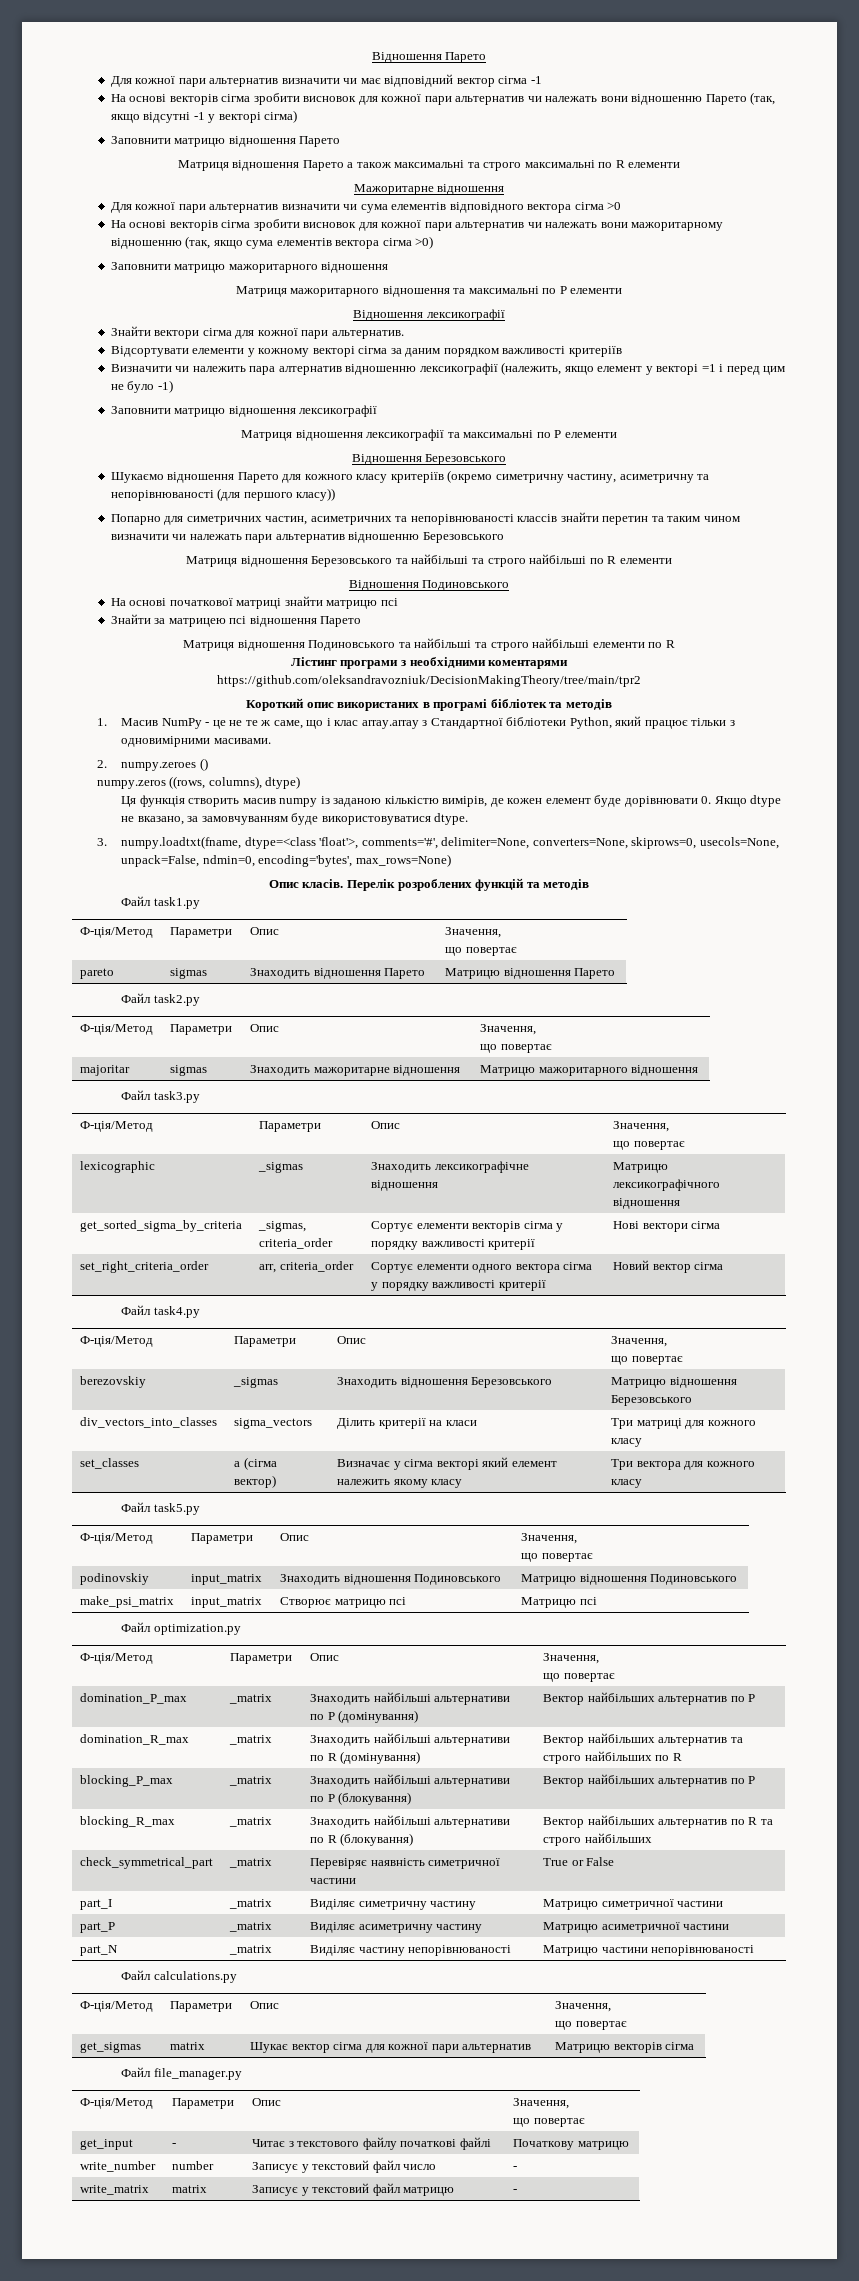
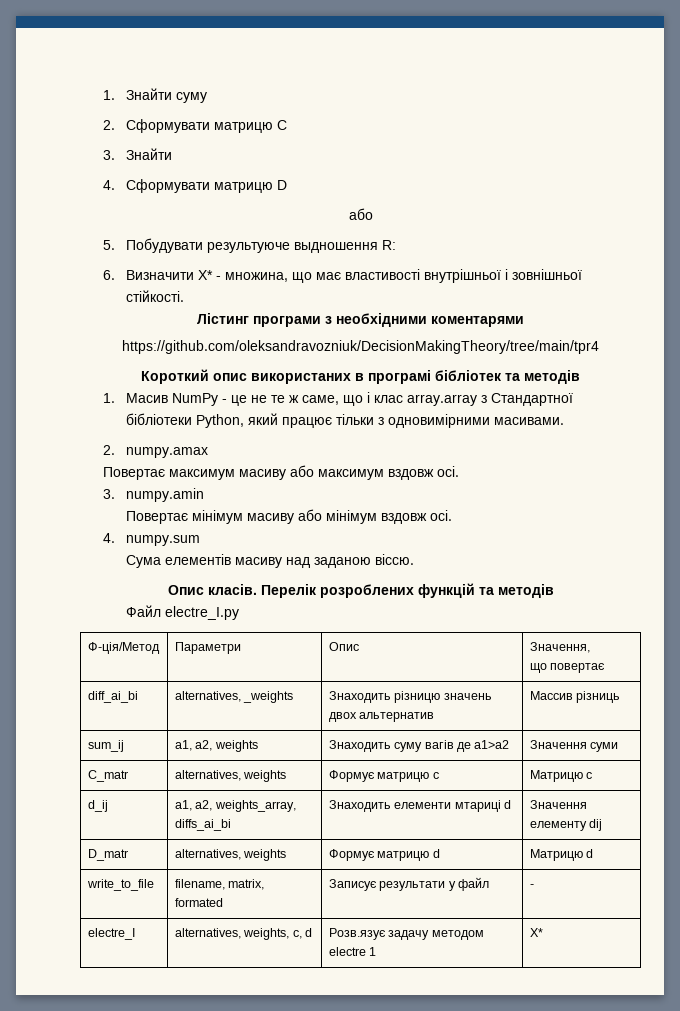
- Відношення Парето
- Для кожної пари альтернатив визначити чи має відповідний вектор сігма -1
- На основі векторів сігма зробити висновок для кожної пари альтернатив чи належать вони відношенню Парето (так, якщо відсутні -1 у векторі сігма)
- Заповнити матрицю відношення Парето
- Матриця відношення Парето а також максимальні та строго максимальні по R елементи
- Мажоритарне відношення
- Для кожної пари альтернатив визначити чи сума елементів відповідного вектора сігма >0
- На основі векторів сігма зробити висновок для кожної пари альтернатив чи належать вони мажоритарному відношенню (так, якщо сума елементів вектора сігма >0)
- Заповнити матрицю мажоритарного відношення
- Матриця мажоритарного відношення та максимальні по P елементи
- Відношення лексикографії
- Знайти вектори сігма для кожної пари альтернатив.
- Відсортувати елементи у кожному векторі сігма за даним порядком важливості критеріїв
- Визначити чи належить пара алтернатив відношенню лексикографії (належить, якщо елемент у векторі =1 і перед цим не було -1)
- Заповнити матрицю відношення лексикографії
- Матриця відношення лексикографії та максимальні по P елементи
- Відношення Березовського
- Шукаємо відношення Парето для кожного класу критеріїв (окремо симетричну частину, асиметричну та непорівнюваності (для першого класу))
- Попарно для симетричних частин, асиметричних та непорівнюваності классів знайти перетин та таким чином визначити чи належать пари альтернатив відношенню Березовського
- Матриця відношення Березовського та найбільші та строго найбільші по R елементи
- Відношення Подиновського
- На основі початкової матриці знайти матрицю псі
- Знайти за матрицею псі відношення Парето
- Матриця відношення Подиновського та найбільші та строго найбільші елементи по R
+ 1. Знайти суму
+ 2. Сформувати матрицю С
+ 3. Знайти
+ 4. Сформувати матрицю D
+ або
+ 5. Побудувати результуюче выдношення R:
+ 6. Визначити X* - множина, що має властивості внутрішньої і зовнішньої стійкості.
- https://github.com/oleksandravozniuk/DecisionMakingTheory/tree/main/tpr2
+ https://github.com/oleksandravozniuk/DecisionMakingTheory/tree/main/tpr4
- 2. numpy.zeroes ()
- numpy.zeros ((rows, columns), dtype)
- Ця функція створить масив numpy із заданою кількістю вимірів, де кожен елемент буде дорівнювати 0. Якщо dtype не вказано, за замовчуванням буде використовуватися dtype.
- 3. numpy.loadtxt(fname, dtype=<class 'float'>, comments='#', delimiter=None, converters=None, skiprows=0, usecols=None, unpack=False, ndmin=0, encoding='bytes', max_rows=None)
+ 2. numpy.amax
+ Повертає максимум масиву або максимум вздовж осі.
+ 3. numpy.amin
+ Повертає мінімум масиву або мінімум вздовж осі.
+ 4. numpy.sum
+ Сума елементів масиву над заданою віссю.
- Файл task1.py
+ Файл electre_I.py
  Ф-ція/Метод | Параметри | Опис | Значення,
  що повертає
- pareto | sigmas | Знаходить відношення Парето | Матрицю відношення Парето
- Файл task2.py
- Ф-ція/Метод | Параметри | Опис | Значення,
- що повертає
- majoritar | sigmas | Знаходить мажоритарне відношення | Матрицю мажоритарного відношення
- Файл task3.py
- Ф-ція/Метод | Параметри | Опис | Значення,
- що повертає
- lexicographic | _sigmas | Знаходить лексикографічне відношення | Матрицю лексикографічного відношення
- get_sorted_sigma_by_criteria | _sigmas, criteria_order | Сортує елементи векторів сігма у порядку важливості критерії | Нові вектори сігма
- set_right_criteria_order | arr, criteria_order | Сортує елементи одного вектора сігма у порядку важливості критерії | Новий вектор сігма
- Файл task4.py
- Ф-ція/Метод | Параметри | Опис | Значення,
- що повертає
- berezovskiy | _sigmas | Знаходить відношення Березовського | Матрицю відношення Березовського
- div_vectors_into_classes | sigma_vectors | Ділить критерії на класи | Три матриці для кожного класу
- set_classes | а (сігма вектор) | Визначає у сігма векторі який елемент належить якому класу | Три вектора для кожного класу
- Файл task5.py
- Ф-ція/Метод | Параметри | Опис | Значення,
- що повертає
- podinovskiy | input_matrix | Знаходить відношення Подиновського | Матрицю відношення Подиновського
- make_psi_matrix | input_matrix | Створює матрицю псі | Матрицю псі
- Файл optimization.py
- Ф-ція/Метод | Параметри | Опис | Значення,
- що повертає
- domination_P_max | _matrix | Знаходить найбільші альтернативи по Р (домінування) | Вектор найбільших альтернатив по P
- domination_R_max | _matrix | Знаходить найбільші альтернативи по R (домінування) | Вектор найбільших альтернатив та строго найбільших по R
- blocking_P_max | _matrix | Знаходить найбільші альтернативи по Р (блокування) | Вектор найбільших альтернатив по P
- blocking_R_max | _matrix | Знаходить найбільші альтернативи по R (блокування) | Вектор найбільших альтернатив по R та строго найбільших
- check_symmetrical_part | _matrix | Перевіряє наявність симетричної частини | True or False
- part_I | _matrix | Виділяє симетричну частину | Матрицю симетричної частини
- part_P | _matrix | Виділяє асиметричну частину | Матрицю асиметричної частини
- part_N | _matrix | Виділяє частину непорівнюваності | Матрицю частини непорівнюваності
- Файл calculations.py
- Ф-ція/Метод | Параметри | Опис | Значення,
- що повертає
- get_sigmas | matrix | Шукає вектор сігма для кожної пари альтернатив | Матрицю векторів сігма
- Файл file_manager.py
- Ф-ція/Метод | Параметри | Опис | Значення,
- що повертає
- get_input | - | Читає з текстового файлу початкові файлі | Початкову матрицю
- write_number | number | Записує у текстовий файл число | -
+ diff_ai_bi | alternatives, _weights | Знаходить різницю значень двох альтернатив | Массив різниць
+ sum_ij | a1, a2, weights | Знаходить суму вагів де а1>a2 | Значення суми
+ C_matr | alternatives, weights | Формує матрицю с | Матрицю с
+ d_ij | a1, a2, weights_array, diffs_ai_bi | Знаходить елементи мтариці d | Значення елементу dij
+ D_matr | alternatives, weights | Формує матрицю d | Матрицю d
+ write_to_file | filename, matrix, formated | Записує результати у файл | -
- write_matrix | matrix | Записує у текстовий файл матрицю | -
+ electre_I | alternatives, weights, c, d | Розв.язує задачу методом electre 1 | X*

